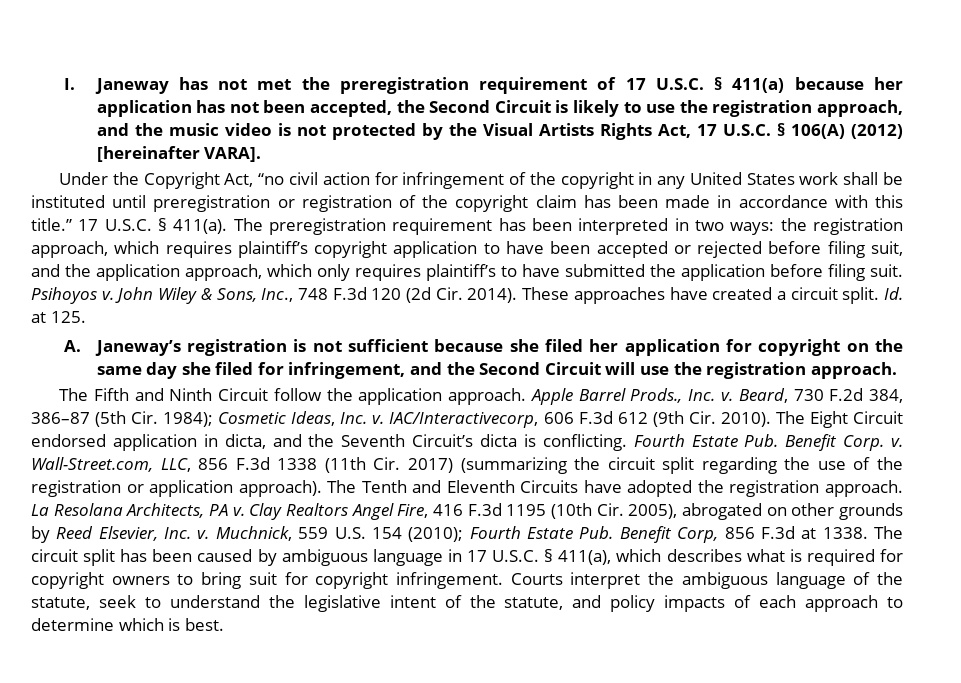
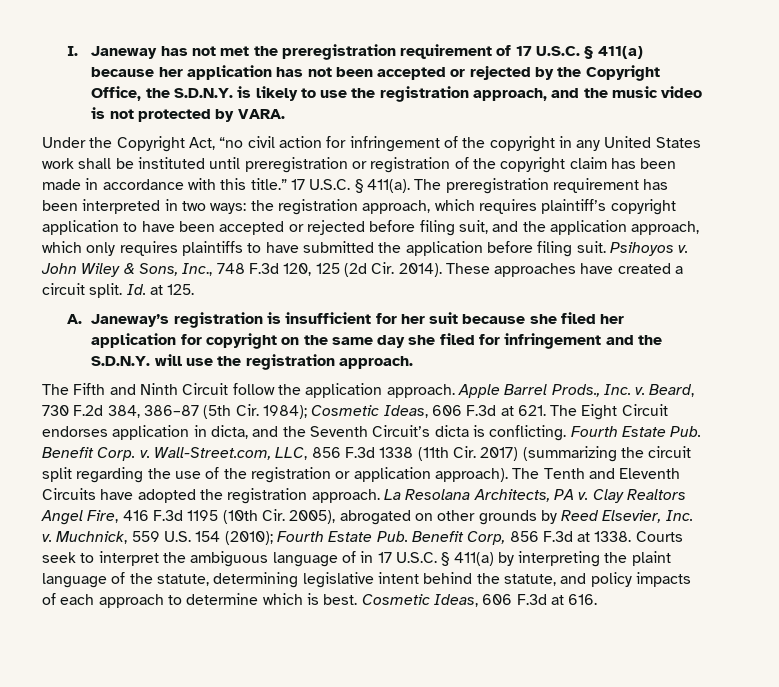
- I. Janeway has not met the preregistration requirement of 17 U.S.C. § 411(a) because her application has not been accepted, the Second Circuit is likely to use the registration approach, and the music video is not protected by the Visual Artists Rights Act, 17 U.S.C. § 106(A) (2012) [hereinafter VARA].
+ I. Janeway has not met the preregistration requirement of 17 U.S.C. § 411(a) because her application has not been accepted or rejected by the Copyright Office, the S.D.N.Y. is likely to use the registration approach, and the music video is not protected by VARA.
- The preregistration requirement has been interpreted in two ways: the registration approach, which requires plaintiff’s copyright application to have been accepted or rejected before filing suit, and the application approach, which only requires plaintiff’s to have submitted the application before filing suit.
+ The preregistration requirement has been interpreted in two ways: the registration approach, which requires plaintiff’s copyright application to have been accepted or rejected before filing suit, and the application approach, which only requires plaintiffs to have submitted the application before filing suit.
- John Wiley & Sons, Inc., 748 F.3d 120 (2d Cir. 2014).
+ John Wiley & Sons, Inc., 748 F.3d 120, 125 (2d Cir. 2014).
- A. Janeway’s registration is not sufficient because she filed her application for copyright on the same day she filed for infringement, and the Second Circuit will use the registration approach.
+ A. Janeway’s registration is insufficient for her suit because she filed her application for copyright on the same day she filed for infringement and the S.D.N.Y. will use the registration approach.
- Beard, 730 F.2d 384, 386–87 (5th Cir. 1984); Cosmetic Ideas, Inc. v. IAC/Interactivecorp, 606 F.3d 612 (9th Cir. 2010). The Eight Circuit endorsed application in dicta, and the Seventh Circuit’s dicta is conflicting.
+ Beard, 730 F.2d 384, 386–87 (5th Cir. 1984); Cosmetic Ideas, 606 F.3d at 621. The Eight Circuit endorses application in dicta, and the Seventh Circuit’s dicta is conflicting.
- The circuit split has been caused by ambiguous language in 17 U.S.C. § 411(a), which describes what is required for copyright owners to bring suit for copyright infringement. Courts interpret the ambiguous language of the statute, seek to understand the legislative intent of the statute, and policy impacts of each approach to determine which is best.
+ Courts seek to interpret the ambiguous language of in 17 U.S.C. § 411(a) by interpreting the plaint language of the statute, determining legislative intent behind the statute, and policy impacts of each approach to determine which is best.
+ Cosmetic Ideas, 606 F.3d at 616.

